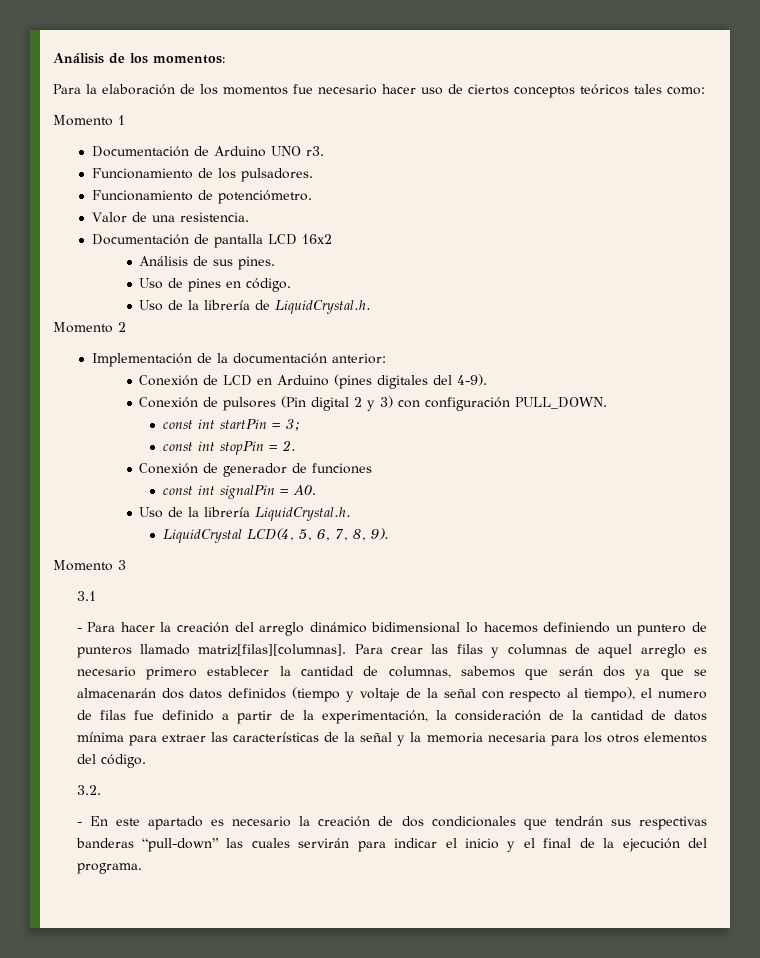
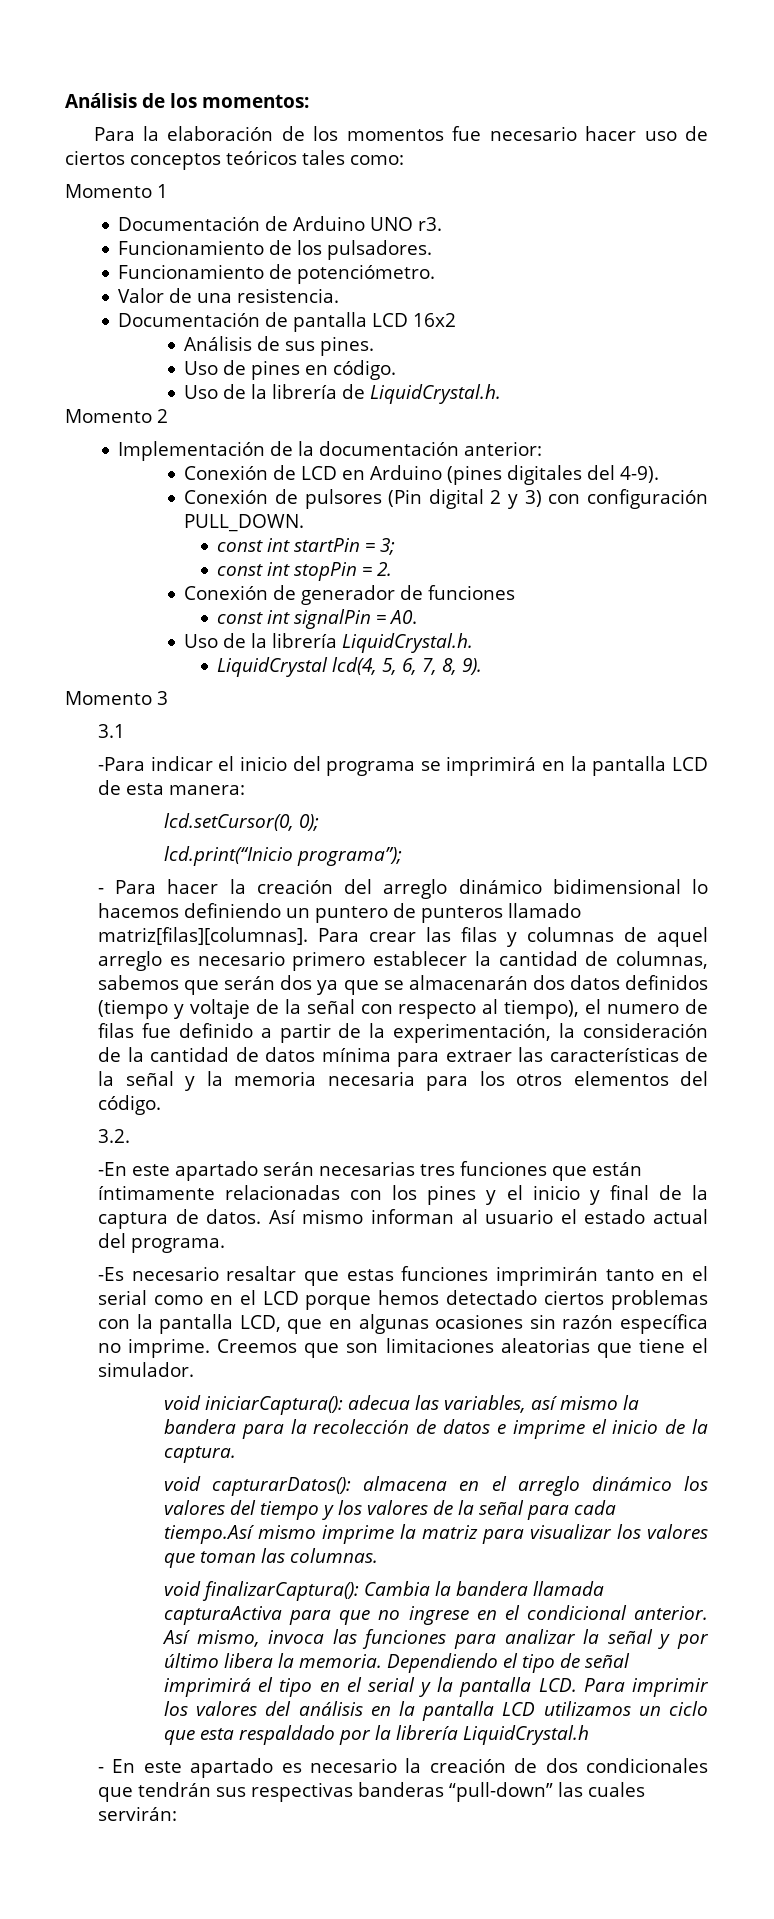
- LiquidCrystal LCD(4, 5, 6, 7, 8, 9).
+ LiquidCrystal lcd(4, 5, 6, 7, 8, 9).
+ -Para indicar el inicio del programa se imprimirá en la pantalla LCD de esta manera:
+ lcd.setCursor(0, 0);
+ lcd.print(“Inicio programa”);
+ -En este apartado serán necesarias tres funciones que están íntimamente relacionadas con los pines y el inicio y final de la captura de datos. Así mismo informan al usuario el estado actual del programa.
+ -Es necesario resaltar que estas funciones imprimirán tanto en el serial como en el LCD porque hemos detectado ciertos problemas con la pantalla LCD, que en algunas ocasiones sin razón específica no imprime. Creemos que son limitaciones aleatorias que tiene el simulador.
+ void iniciarCaptura(): adecua las variables, así mismo la bandera para la recolección de datos e imprime el inicio de la captura.
+ void capturarDatos(): almacena en el arreglo dinámico los valores del tiempo y los valores de la señal para cada tiempo.Así mismo imprime la matriz para visualizar los valores que toman las columnas.
+ void finalizarCaptura(): Cambia la bandera llamada capturaActiva para que no ingrese en el condicional anterior. Así mismo, invoca las funciones para analizar la señal y por último libera la memoria. Dependiendo el tipo de señal imprimirá el tipo en el serial y la pantalla LCD. Para imprimir los valores del análisis en la pantalla LCD utilizamos un ciclo que esta respaldado por la librería LiquidCrystal.h
- - En este apartado es necesario la creación de dos condicionales que tendrán sus respectivas banderas “pull-down” las cuales servirán para indicar el inicio y el final de la ejecución del programa.
+ - En este apartado es necesario la creación de dos condicionales que tendrán sus respectivas banderas “pull-down” las cuales servirán:

